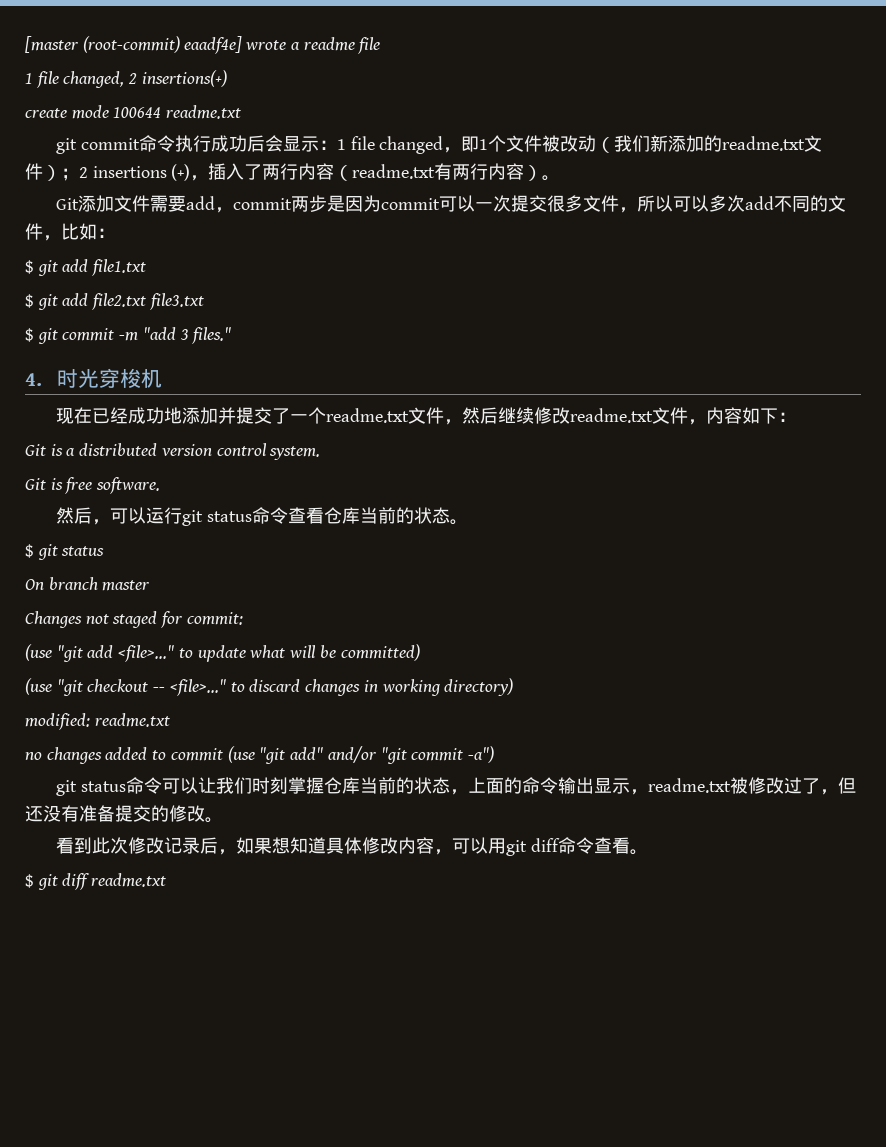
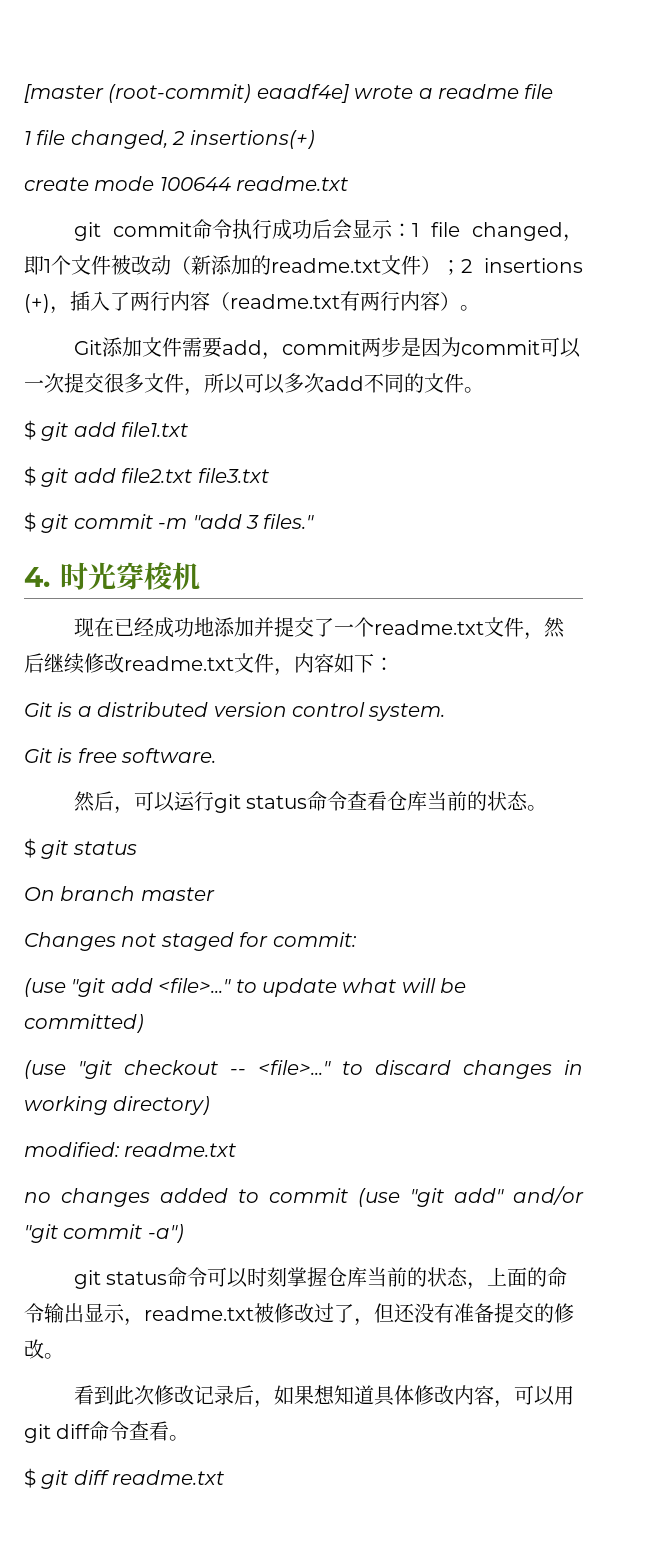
- git commit命令执行成功后会显示：1 file changed，即1个文件被改动（我们新添加的readme.txt文件）；2 insertions (+)，插入了两行内容（readme.txt有两行内容）。
+ git commit命令执行成功后会显示：1 file changed，即1个文件被改动（新添加的readme.txt文件）；2 insertions (+)，插入了两行内容（readme.txt有两行内容）。
- Git添加文件需要add，commit两步是因为commit可以一次提交很多文件，所以可以多次add不同的文件，比如：
+ Git添加文件需要add，commit两步是因为commit可以一次提交很多文件，所以可以多次add不同的文件。
- git status命令可以让我们时刻掌握仓库当前的状态，上面的命令输出显示，readme.txt被修改过了，但还没有准备提交的修改。
+ git status命令可以时刻掌握仓库当前的状态，上面的命令输出显示，readme.txt被修改过了，但还没有准备提交的修改。

